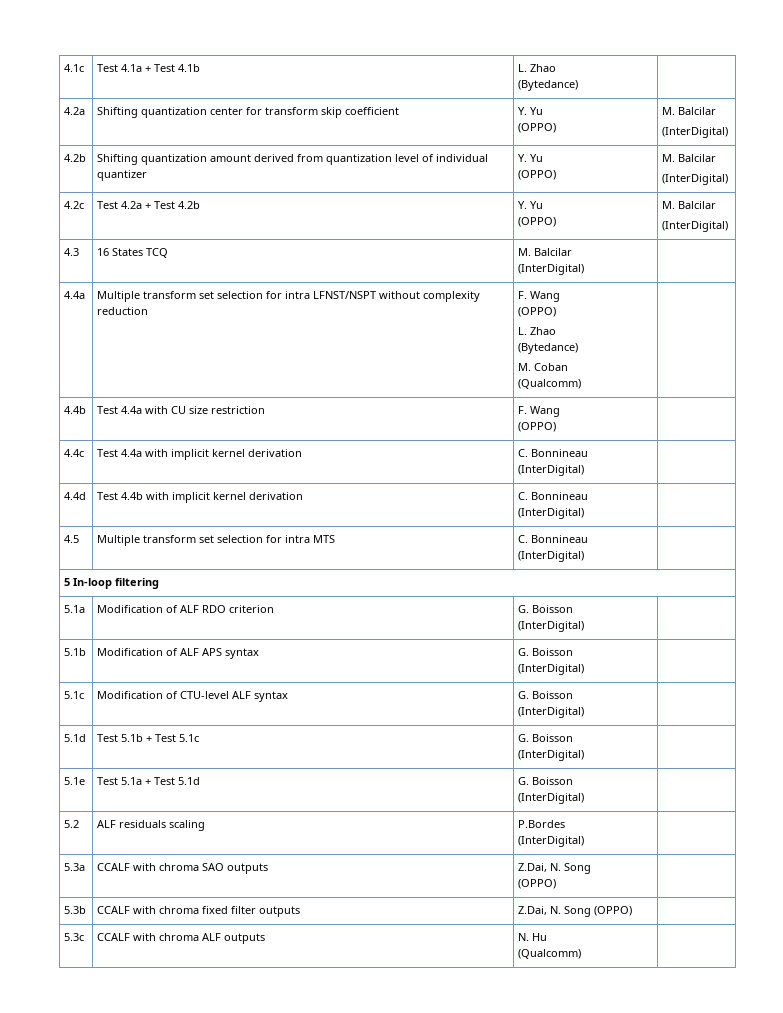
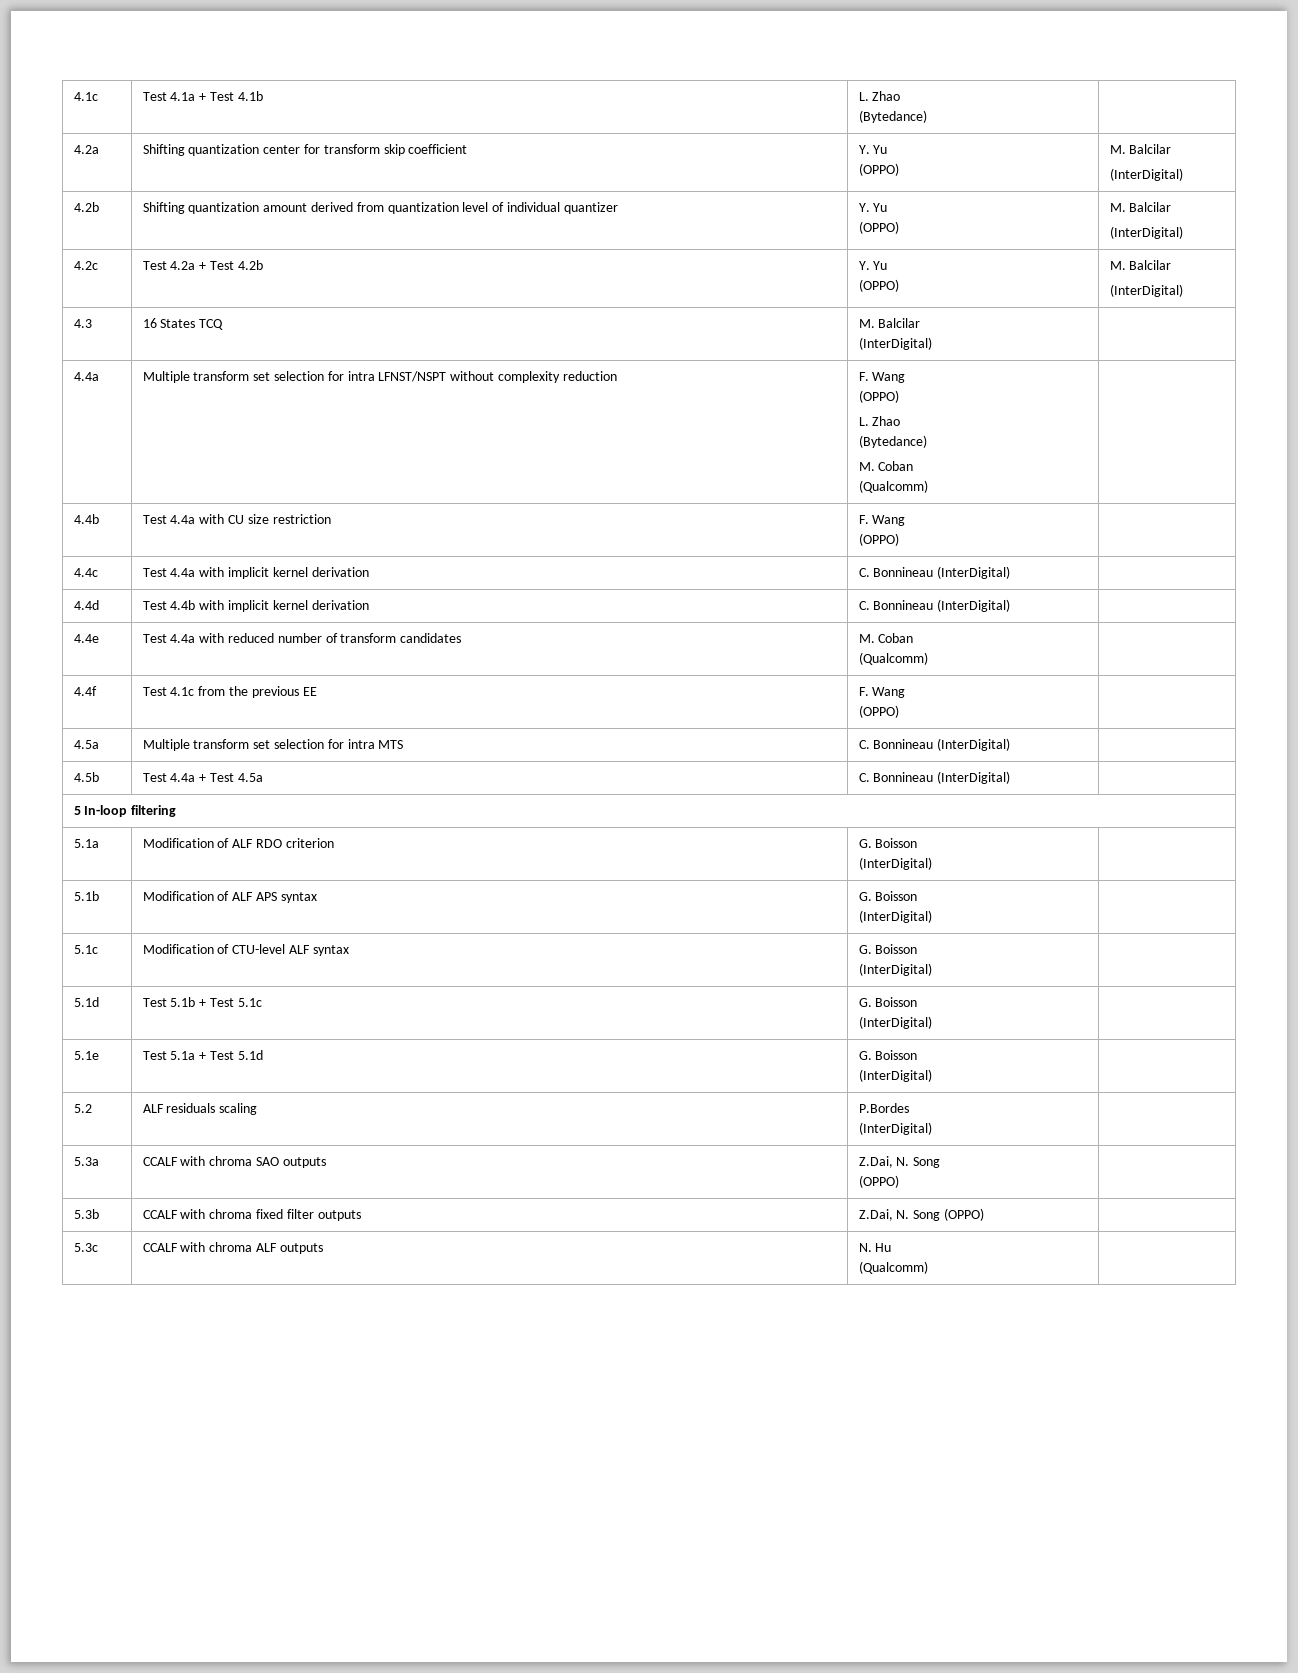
- 4.5 | Multiple transform set selection for intra MTS | C. Bonnineau (InterDigital) |
+ 4.4e | Test 4.4a with reduced number of transform candidates | M. Coban
+ (Qualcomm) |
+ 4.4f | Test 4.1c from the previous EE | F. Wang
+ (OPPO) |
+ 4.5a | Multiple transform set selection for intra MTS | C. Bonnineau (InterDigital) |
+ 4.5b | Test 4.4a + Test 4.5a | C. Bonnineau (InterDigital) |

